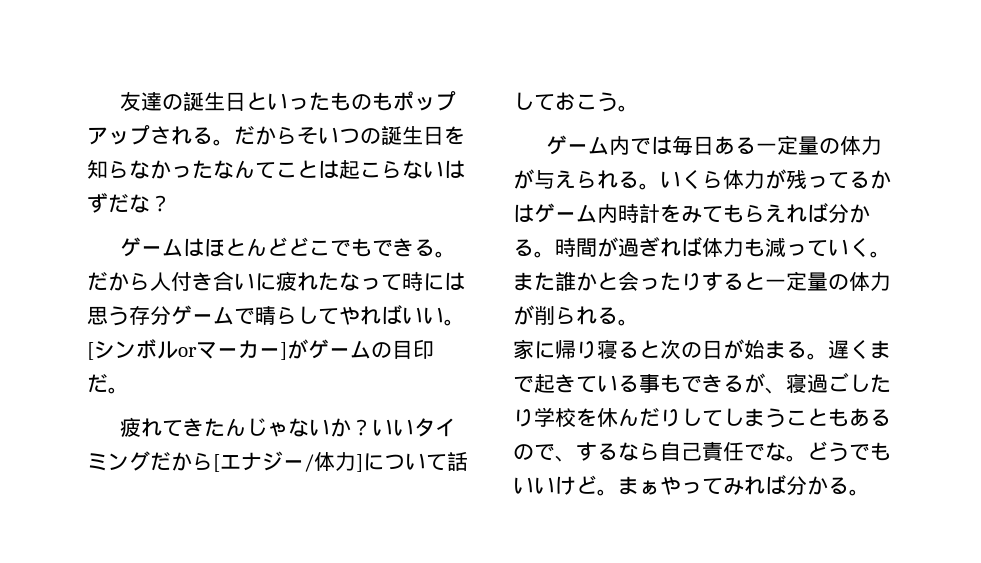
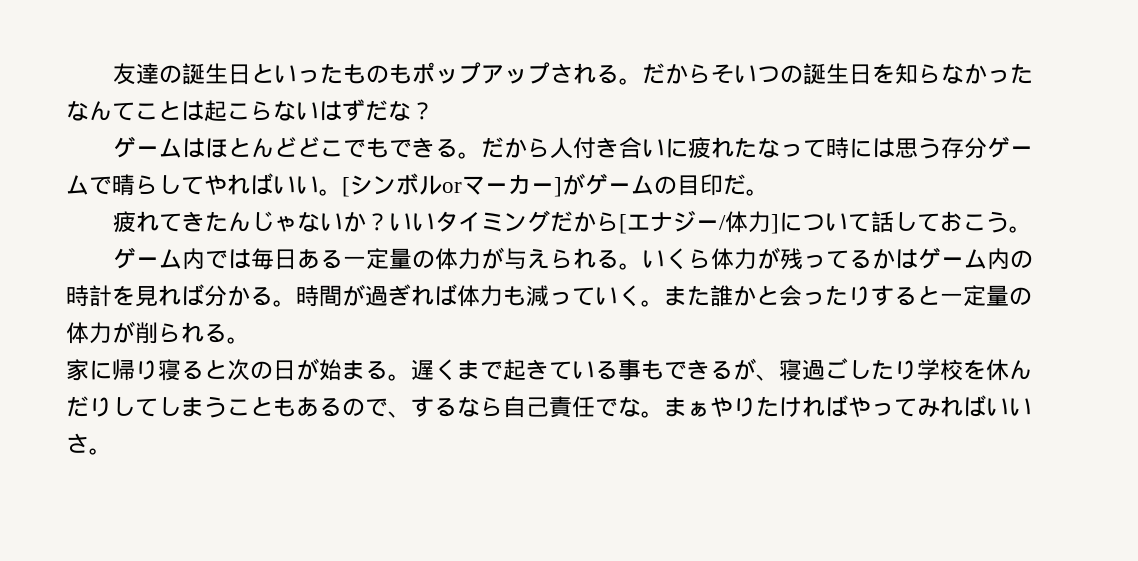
- いくら体力が残ってるかはゲーム内時計をみてもらえれば分かる。
+ いくら体力が残ってるかはゲーム内の時計を見れば分かる。
- どうでもいいけど。まぁやってみれば分かる。
+ まぁやりたければやってみればいいさ。

